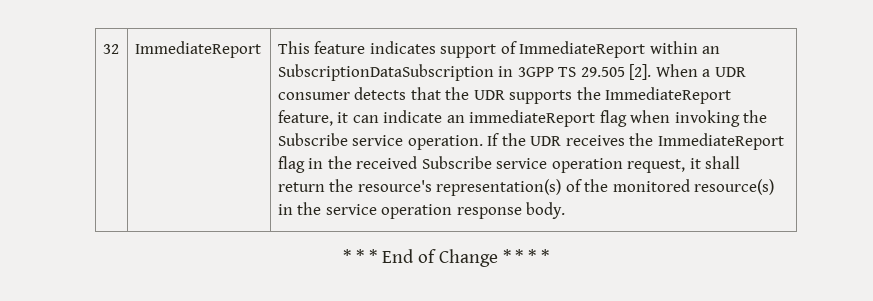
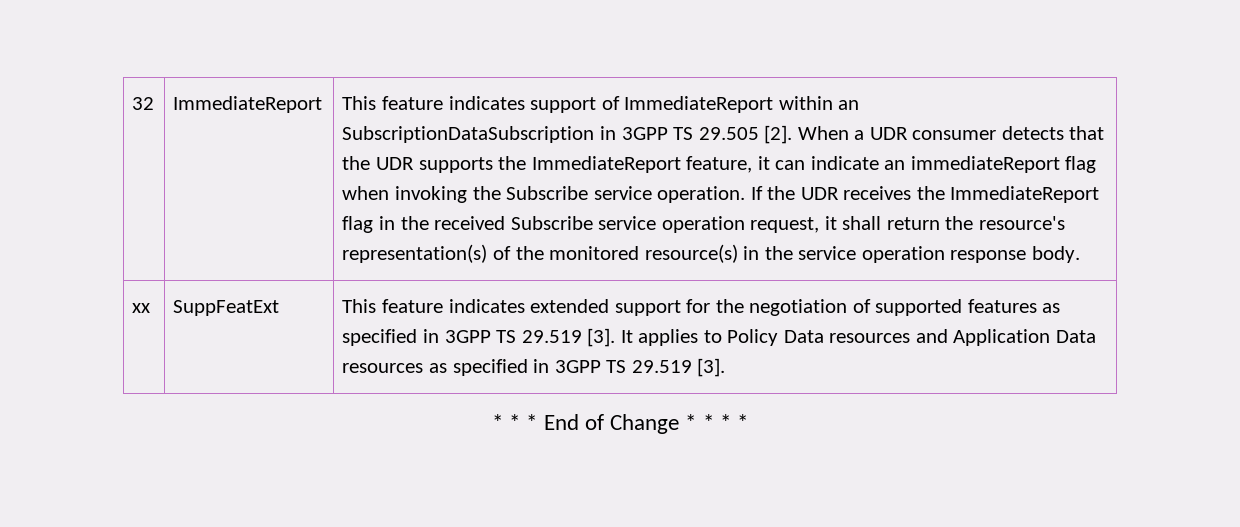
+ xx | SuppFeatExt | This feature indicates extended support for the negotiation of supported features as specified in 3GPP TS 29.519 [3]. It applies to Policy Data resources and Application Data resources as specified in 3GPP TS 29.519 [3].

